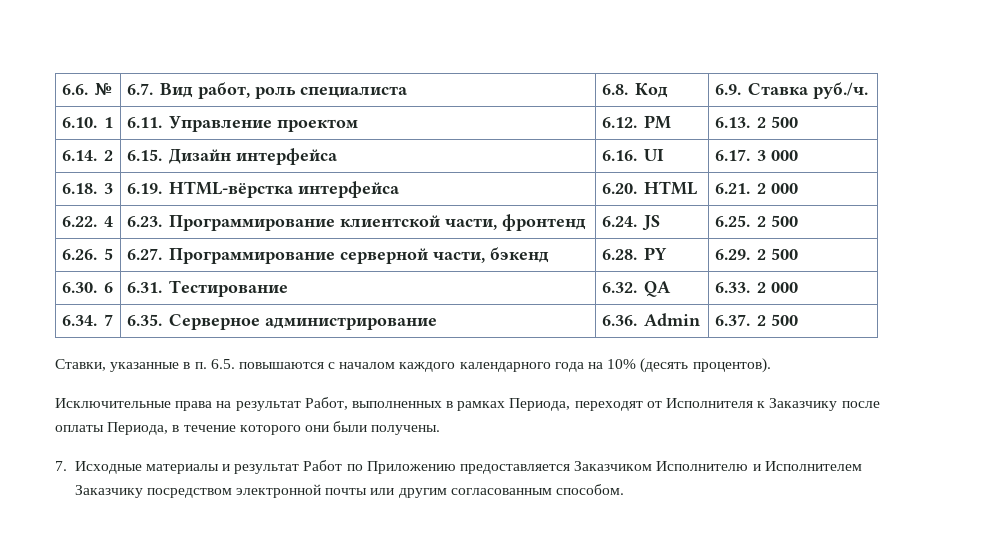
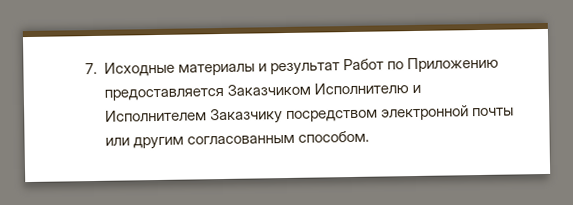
- 6.6. № | 6.7. Вид работ, роль специалиста | 6.8. Код | 6.9. Ставка руб./ч.
- 6.10. 1 | 6.11. Управление проектом | 6.12. PM | 6.13. 2 500
- 6.14. 2 | 6.15. Дизайн интерфейса | 6.16. UI | 6.17. 3 000
- 6.18. 3 | 6.19. HTML-вёрстка интерфейса | 6.20. HTML | 6.21. 2 000
- 6.22. 4 | 6.23. Программирование клиентской части, фронтенд | 6.24. JS | 6.25. 2 500
- 6.26. 5 | 6.27. Программирование серверной части, бэкенд | 6.28. PY | 6.29. 2 500
- 6.30. 6 | 6.31. Тестирование | 6.32. QA | 6.33. 2 000
- 6.34. 7 | 6.35. Серверное администрирование | 6.36. Admin | 6.37. 2 500
- Ставки, указанные в п. 6.5. повышаются с началом каждого календарного года на 10% (десять процентов).
- Исключительные права на результат Работ, выполненных в рамках Периода, переходят от Исполнителя к Заказчику после оплаты Периода, в течение которого они были получены.

